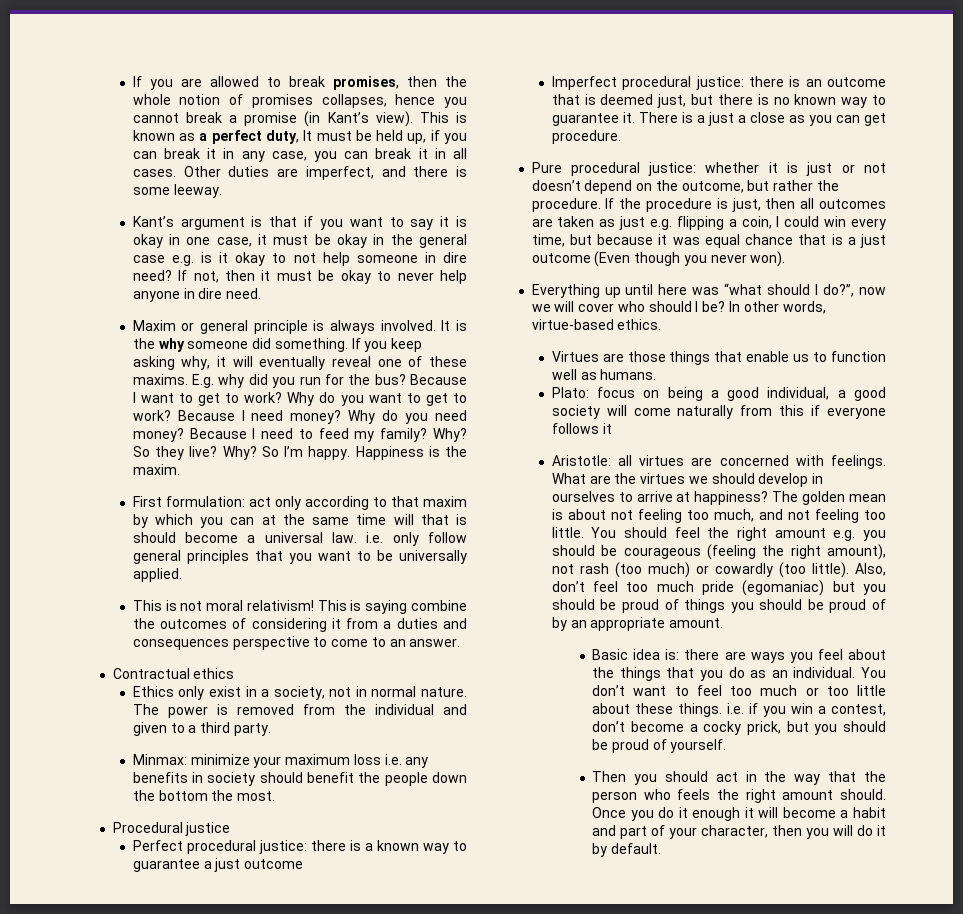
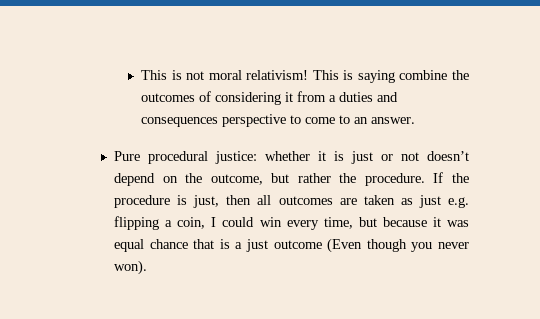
- If you are allowed to break promises, then the whole notion of promises collapses, hence you cannot break a promise (in Kant’s view). This is known as a perfect duty, It must be held up, if you can break it in any case, you can break it in all cases. Other duties are imperfect, and there is some leeway.
- Kant’s argument is that if you want to say it is okay in one case, it must be okay in the general case e.g. is it okay to not help someone in dire need? If not, then it must be okay to never help anyone in dire need.
- Maxim or general principle is always involved. It is the why someone did something. If you keep asking why, it will eventually reveal one of these maxims. E.g. why did you run for the bus? Because I want to get to work? Why do you want to get to work? Because I need money? Why do you need money? Because I need to feed my family? Why? So they live? Why? So I’m happy. Happiness is the maxim.
- First formulation: act only according to that maxim by which you can at the same time will that is should become a universal law. i.e. only follow general principles that you want to be universally applied.
- Contractual ethics
- Ethics only exist in a society, not in normal nature. The power is removed from the individual and given to a third party.
- Minmax: minimize your maximum loss i.e. any benefits in society should benefit the people down the bottom the most.
- Procedural justice
- Perfect procedural justice: there is a known way to guarantee a just outcome
- Imperfect procedural justice: there is an outcome that is deemed just, but there is no known way to guarantee it. There is a just a close as you can get procedure.
- Everything up until here was “what should I do?”, now we will cover who should I be? In other words, virtue-based ethics.
- Virtues are those things that enable us to function well as humans.
- Plato: focus on being a good individual, a good society will come naturally from this if everyone follows it
- Aristotle: all virtues are concerned with feelings. What are the virtues we should develop in ourselves to arrive at happiness? The golden mean is about not feeling too much, and not feeling too little. You should feel the right amount e.g. you should be courageous (feeling the right amount), not rash (too much) or cowardly (too little). Also, don’t feel too much pride (egomaniac) but you should be proud of things you should be proud of by an appropriate amount.
- Basic idea is: there are ways you feel about the things that you do as an individual. You don’t want to feel too much or too little about these things. i.e. if you win a contest, don’t become a cocky prick, but you should be proud of yourself.
- Then you should act in the way that the person who feels the right amount should. Once you do it enough it will become a habit and part of your character, then you will do it by default.

